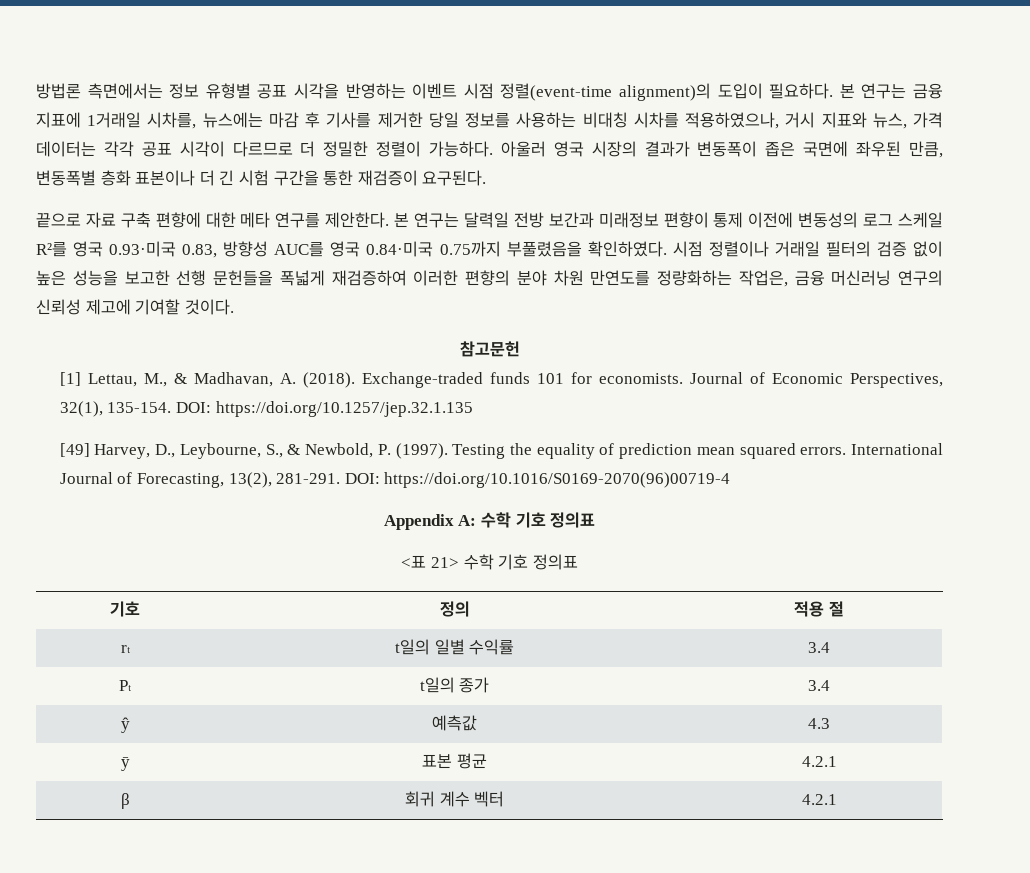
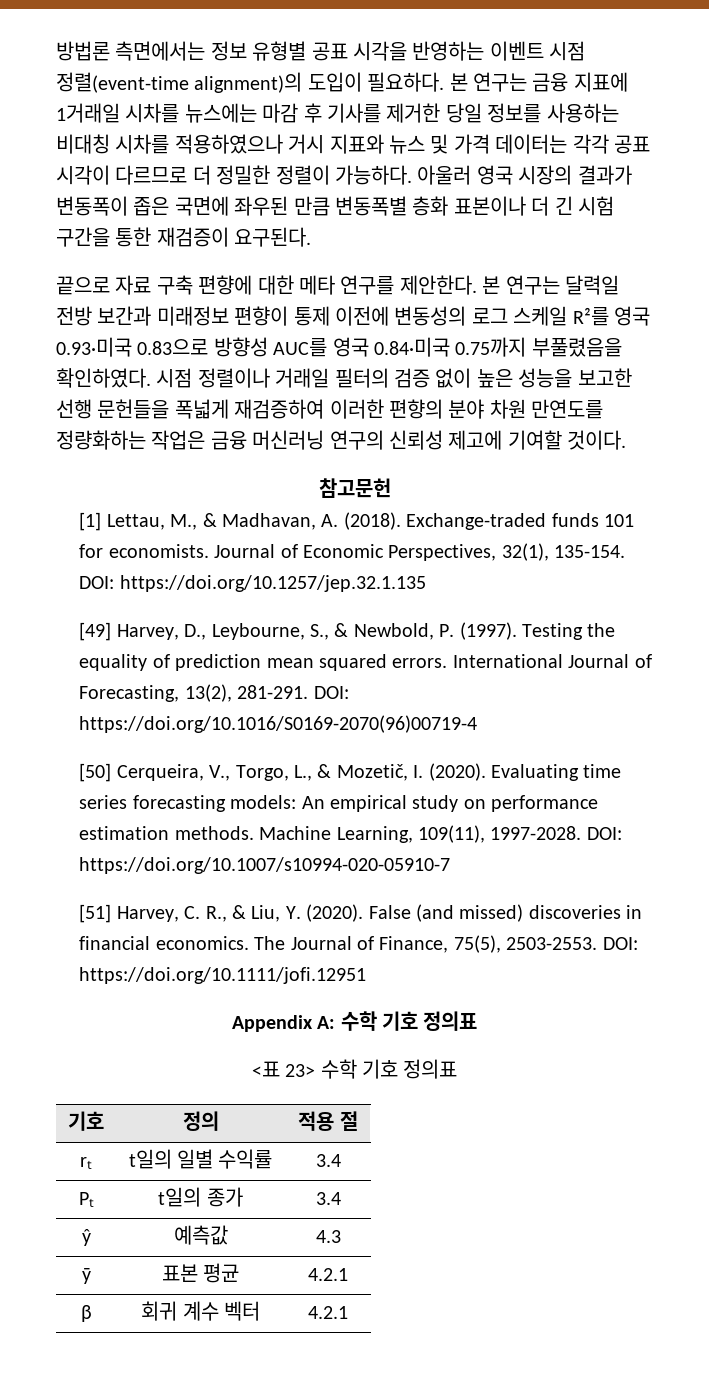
- 본 연구는 금융 지표에 1거래일 시차를, 뉴스에는 마감 후 기사를 제거한 당일 정보를 사용하는 비대칭 시차를 적용하였으나, 거시 지표와 뉴스, 가격 데이터는 각각 공표 시각이 다르므로 더 정밀한 정렬이 가능하다.
+ 본 연구는 금융 지표에 1거래일 시차를 뉴스에는 마감 후 기사를 제거한 당일 정보를 사용하는 비대칭 시차를 적용하였으나 거시 지표와 뉴스 및 가격 데이터는 각각 공표 시각이 다르므로 더 정밀한 정렬이 가능하다.
- 아울러 영국 시장의 결과가 변동폭이 좁은 국면에 좌우된 만큼, 변동폭별 층화 표본이나 더 긴 시험 구간을 통한 재검증이 요구된다.
+ 아울러 영국 시장의 결과가 변동폭이 좁은 국면에 좌우된 만큼 변동폭별 층화 표본이나 더 긴 시험 구간을 통한 재검증이 요구된다.
- 본 연구는 달력일 전방 보간과 미래정보 편향이 통제 이전에 변동성의 로그 스케일 R²를 영국 0.93·미국 0.83, 방향성 AUC를 영국 0.84·미국 0.75까지 부풀렸음을 확인하였다.
+ 본 연구는 달력일 전방 보간과 미래정보 편향이 통제 이전에 변동성의 로그 스케일 R²를 영국 0.93·미국 0.83으로 방향성 AUC를 영국 0.84·미국 0.75까지 부풀렸음을 확인하였다.
- 시점 정렬이나 거래일 필터의 검증 없이 높은 성능을 보고한 선행 문헌들을 폭넓게 재검증하여 이러한 편향의 분야 차원 만연도를 정량화하는 작업은, 금융 머신러닝 연구의 신뢰성 제고에 기여할 것이다.
+ 시점 정렬이나 거래일 필터의 검증 없이 높은 성능을 보고한 선행 문헌들을 폭넓게 재검증하여 이러한 편향의 분야 차원 만연도를 정량화하는 작업은 금융 머신러닝 연구의 신뢰성 제고에 기여할 것이다.
+ [50] Cerqueira, V., Torgo, L., & Mozetič, I. (2020). Evaluating time series forecasting models: An empirical study on performance estimation methods. Machine Learning, 109(11), 1997-2028. DOI: https://doi.org/10.1007/s10994-020-05910-7
+ [51] Harvey, C. R., & Liu, Y. (2020). False (and missed) discoveries in financial economics. The Journal of Finance, 75(5), 2503-2553. DOI: https://doi.org/10.1111/jofi.12951
- <표 21> 수학 기호 정의표
+ <표 23> 수학 기호 정의표

